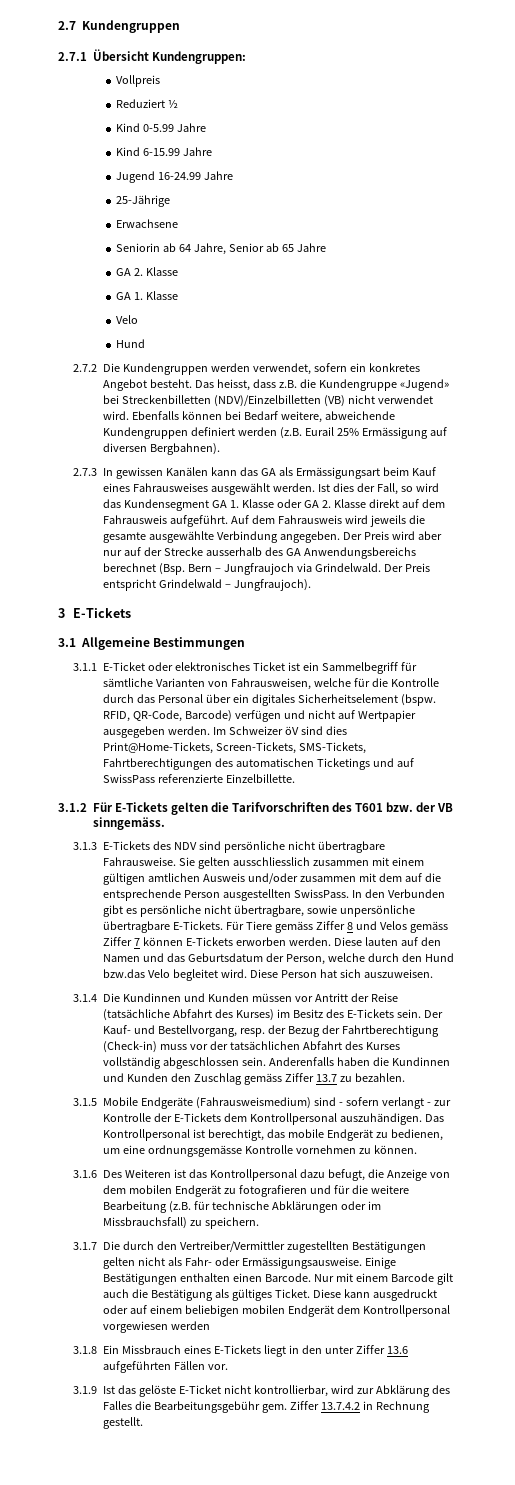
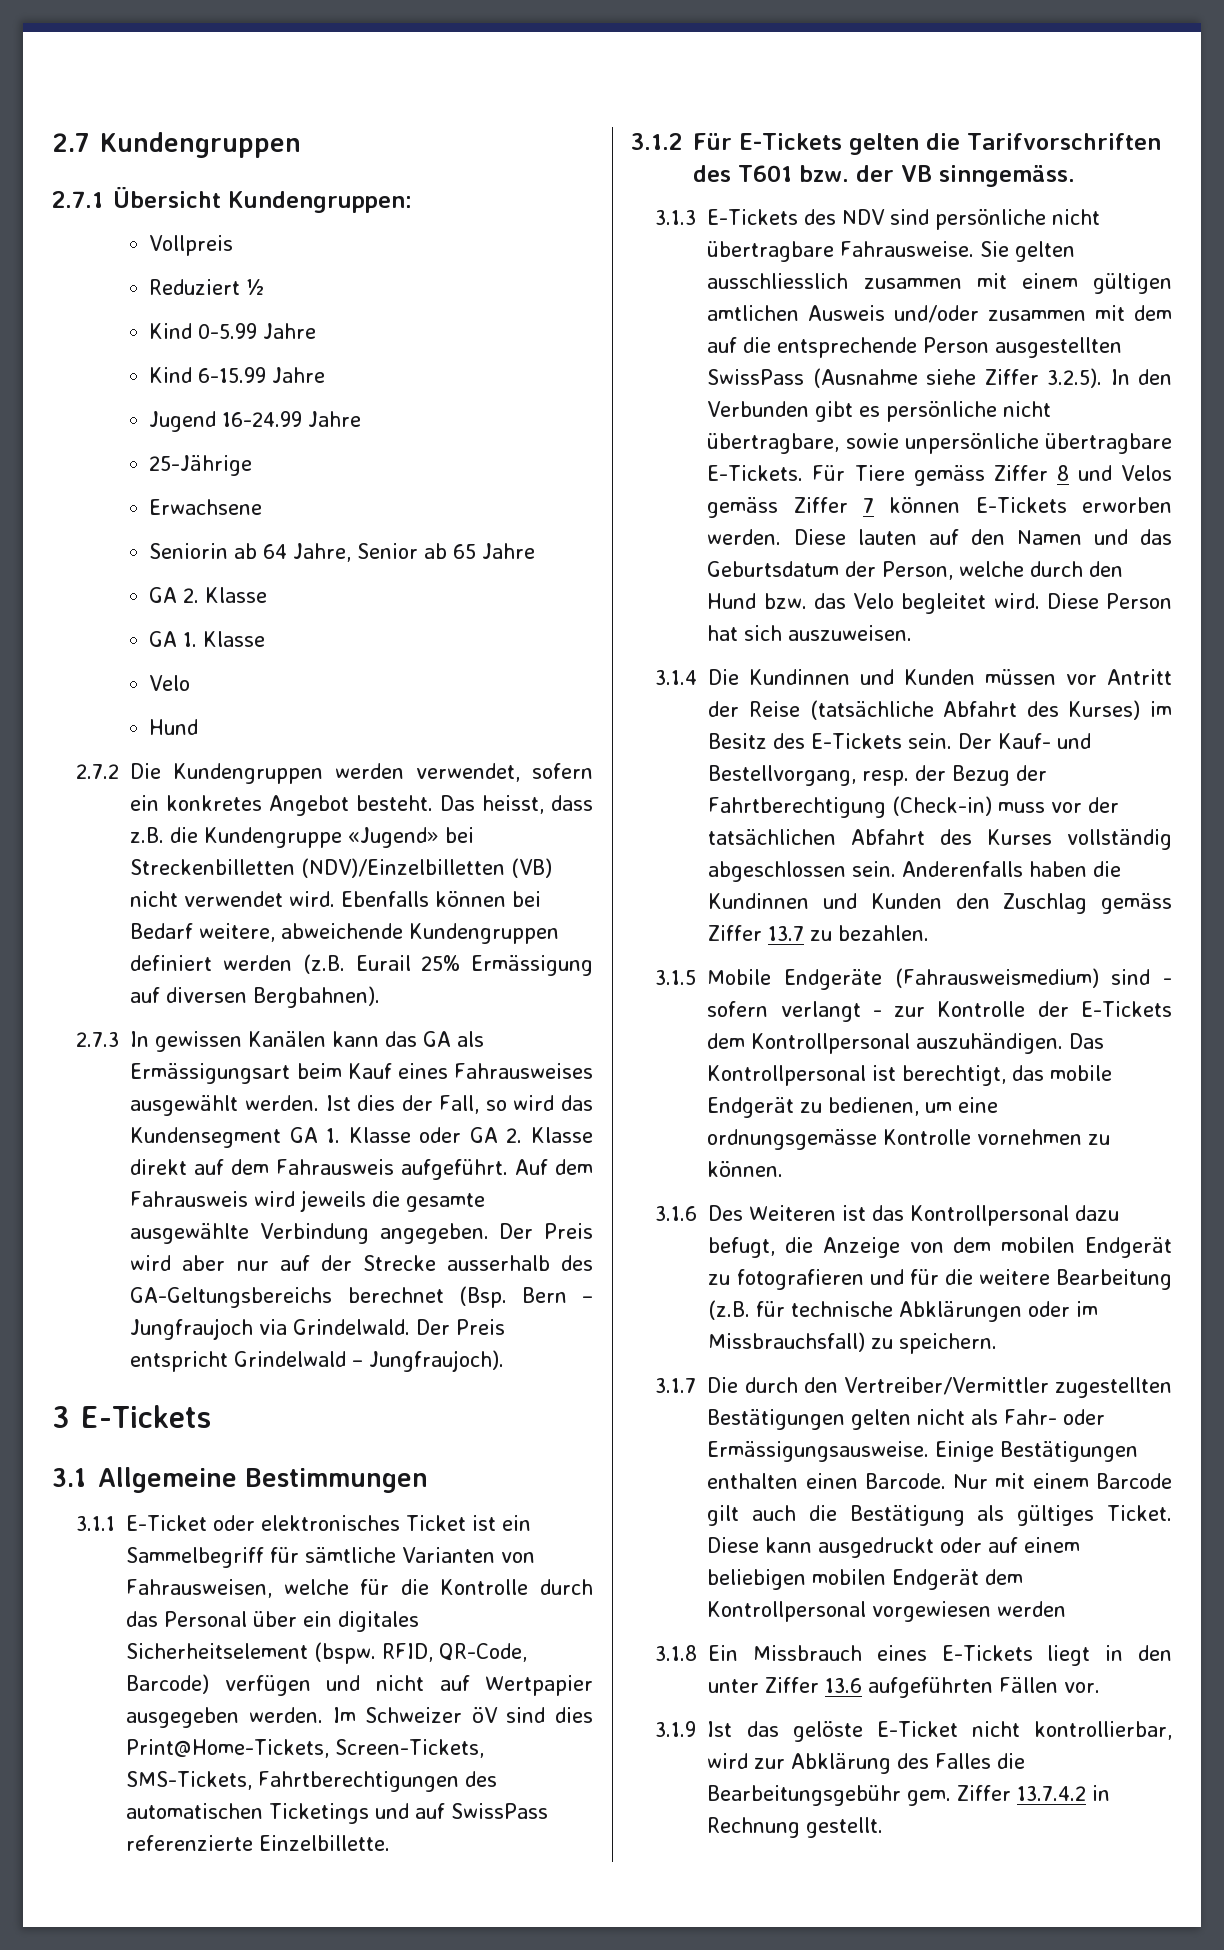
- Der Preis wird aber nur auf der Strecke ausserhalb des GA Anwendungsbereichs berechnet (Bsp. Bern – Jungfraujoch via Grindelwald.
+ Der Preis wird aber nur auf der Strecke ausserhalb des GA-Geltungsbereichs berechnet (Bsp. Bern – Jungfraujoch via Grindelwald.
- Sie gelten ausschliesslich zusammen mit einem gültigen amtlichen Ausweis und/oder zusammen mit dem auf die entsprechende Person ausgestellten SwissPass. In den Verbunden gibt es persönliche nicht übertragbare, sowie unpersönliche übertragbare E-Tickets.
+ Sie gelten ausschliesslich zusammen mit einem gültigen amtlichen Ausweis und/oder zusammen mit dem auf die entsprechende Person ausgestellten SwissPass (Ausnahme siehe Ziffer 3.2.5). In den Verbunden gibt es persönliche nicht übertragbare, sowie unpersönliche übertragbare E-Tickets.
- Diese lauten auf den Namen und das Geburtsdatum der Person, welche durch den Hund bzw.das Velo begleitet wird.
+ Diese lauten auf den Namen und das Geburtsdatum der Person, welche durch den Hund bzw. das Velo begleitet wird.

